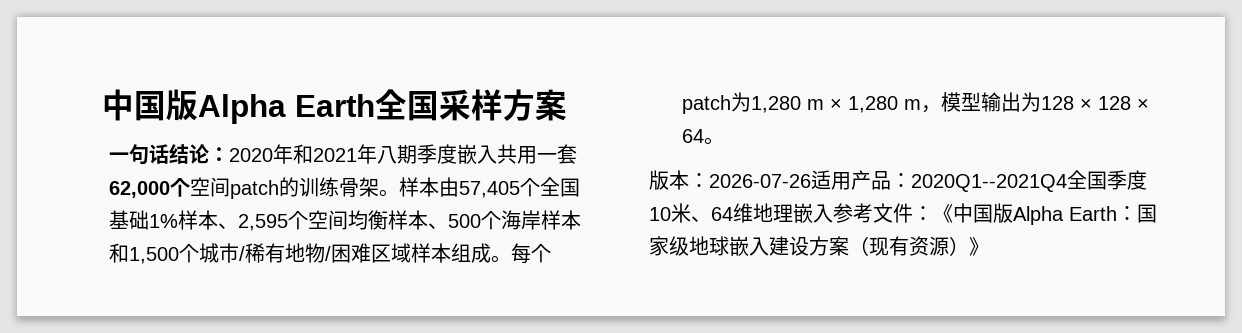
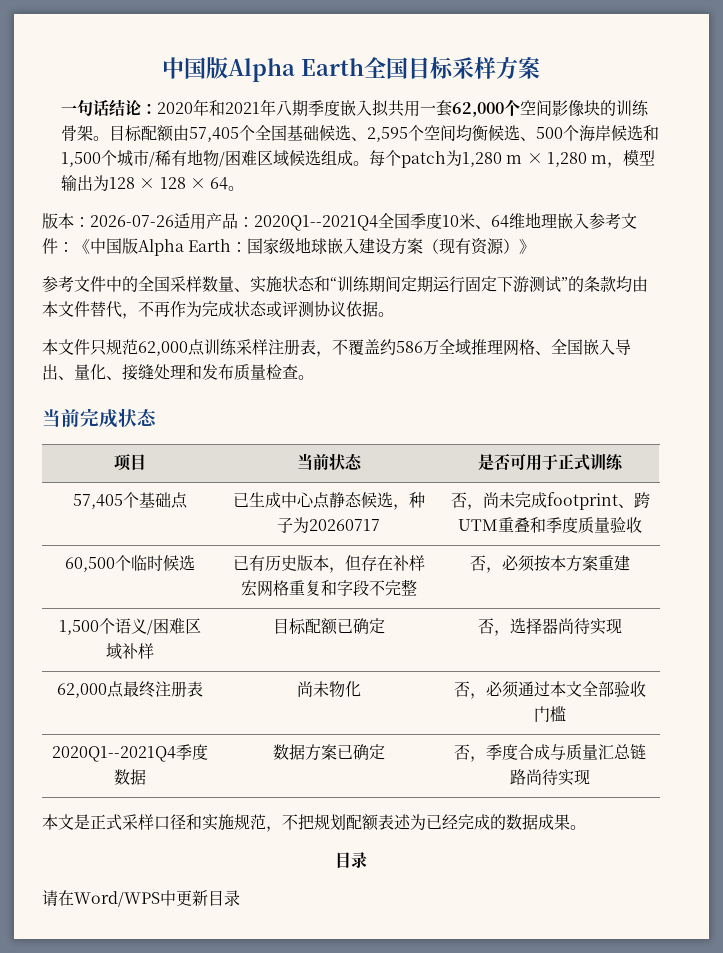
- 中国版Alpha Earth全国采样方案
+ 中国版Alpha Earth全国目标采样方案
- 一句话结论：2020年和2021年八期季度嵌入共用一套62,000个空间patch的训练骨架。
+ 一句话结论：2020年和2021年八期季度嵌入拟共用一套62,000个空间影像块的训练骨架。
- 样本由57,405个全国基础1%样本、2,595个空间均衡样本、500个海岸样本和1,500个城市/稀有地物/困难区域样本组成。
+ 目标配额由57,405个全国基础候选、2,595个空间均衡候选、500个海岸候选和1,500个城市/稀有地物/困难区域候选组成。
+ 参考文件中的全国采样数量、实施状态和“训练期间定期运行固定下游测试”的条款均由本文件替代，不再作为完成状态或评测协议依据。
+ 本文件只规范62,000点训练采样注册表，不覆盖约586万全域推理网格、全国嵌入导出、量化、接缝处理和发布质量检查。
+ 当前完成状态
+ 项目 | 当前状态 | 是否可用于正式训练
+ 57,405个基础点 | 已生成中心点静态候选，种子为20260717 | 否，尚未完成footprint、跨UTM重叠和季度质量验收
+ 60,500个临时候选 | 已有历史版本，但存在补样宏网格重复和字段不完整 | 否，必须按本方案重建
+ 1,500个语义/困难区域补样 | 目标配额已确定 | 否，选择器尚待实现
+ 62,000点最终注册表 | 尚未物化 | 否，必须通过本文全部验收门槛
+ 2020Q1--2021Q4季度数据 | 数据方案已确定 | 否，季度合成与质量汇总链路尚待实现
+ 本文是正式采样口径和实施规范，不把规划配额表述为已经完成的数据成果。
+ 目录
+ 请在Word/WPS中更新目录

